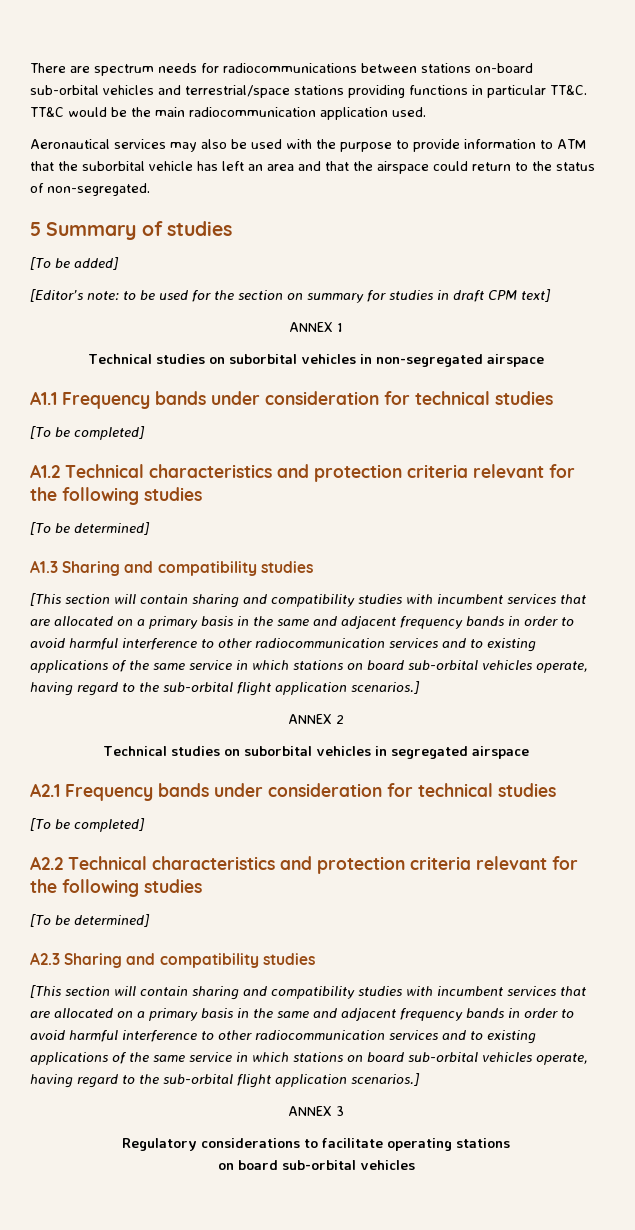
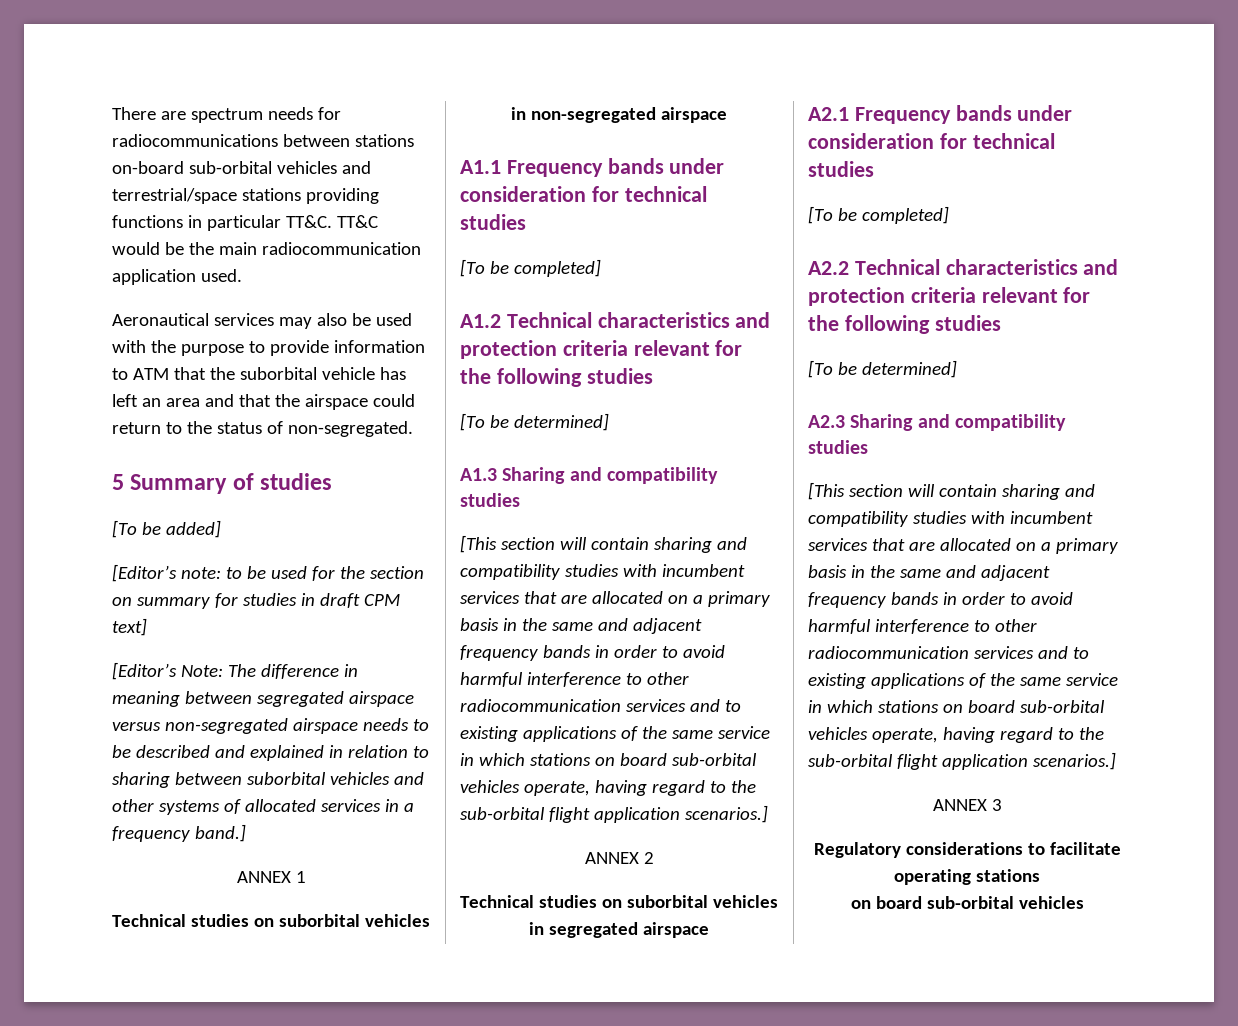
+ [Editor’s Note: The difference in meaning between segregated airspace versus non-segregated airspace needs to be described and explained in relation to sharing between suborbital vehicles and other systems of allocated services in a frequency band.]

